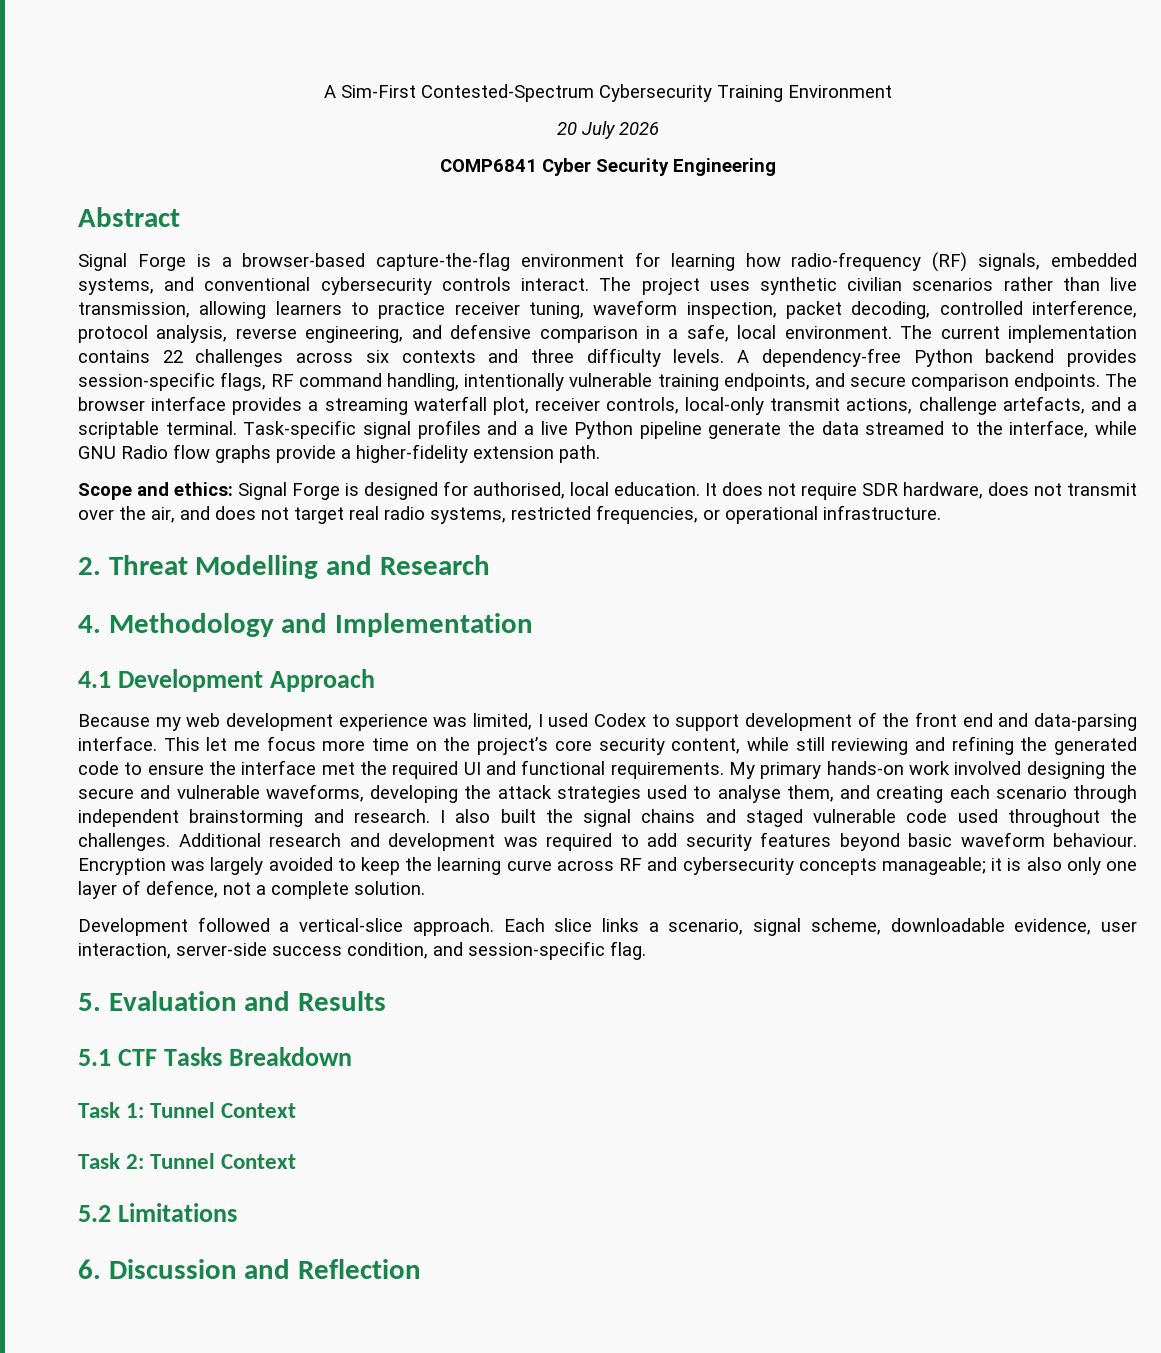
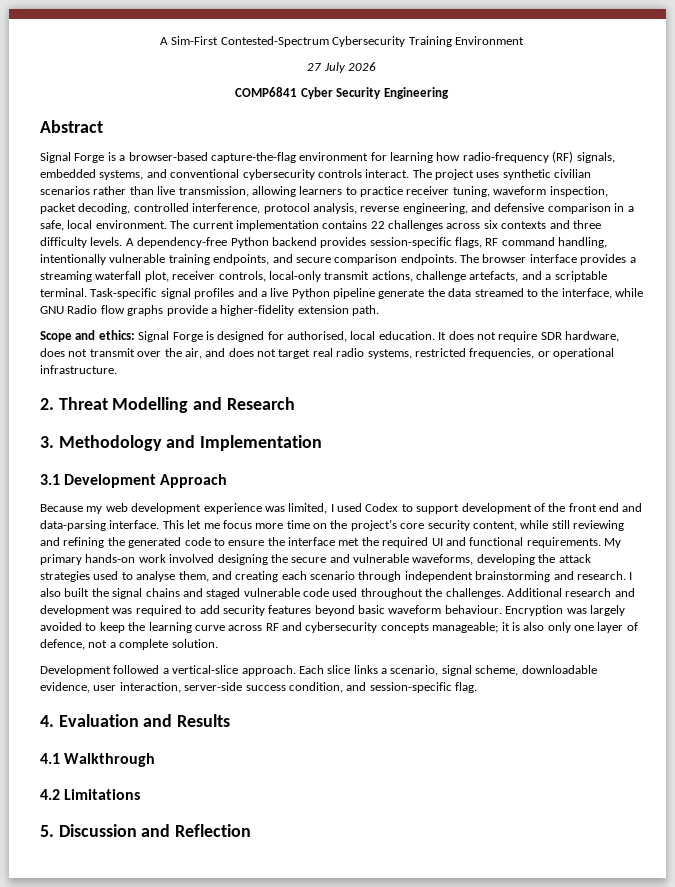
- 20 July 2026
+ 27 July 2026
- 4. Methodology and Implementation
+ 3. Methodology and Implementation
- 4.1 Development Approach
+ 3.1 Development Approach
- 5. Evaluation and Results
+ 4. Evaluation and Results
- 5.1 CTF Tasks Breakdown
- Task 1: Tunnel Context
- Task 2: Tunnel Context
- 5.2 Limitations
+ 4.1 Walkthrough
+ 4.2 Limitations
- 6. Discussion and Reflection
+ 5. Discussion and Reflection

